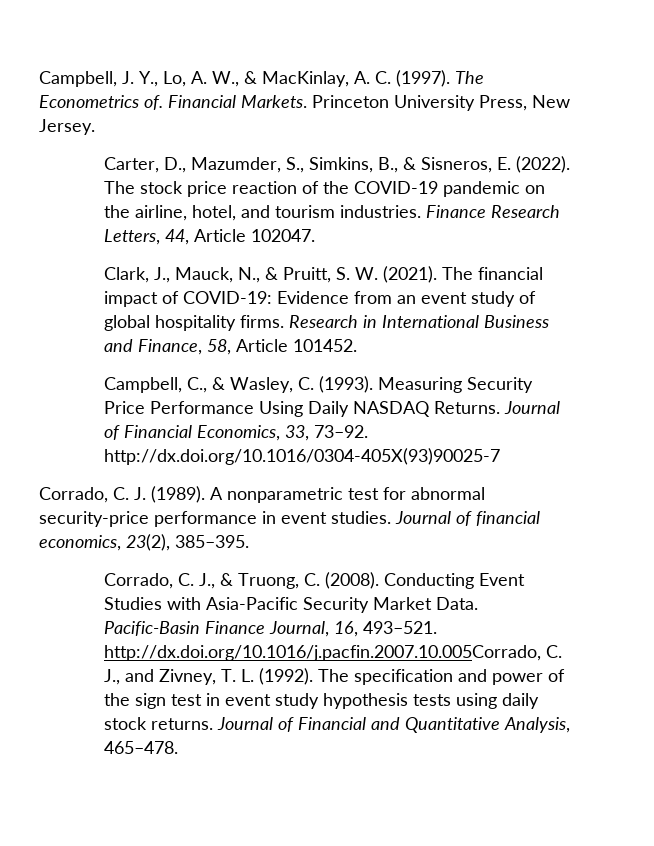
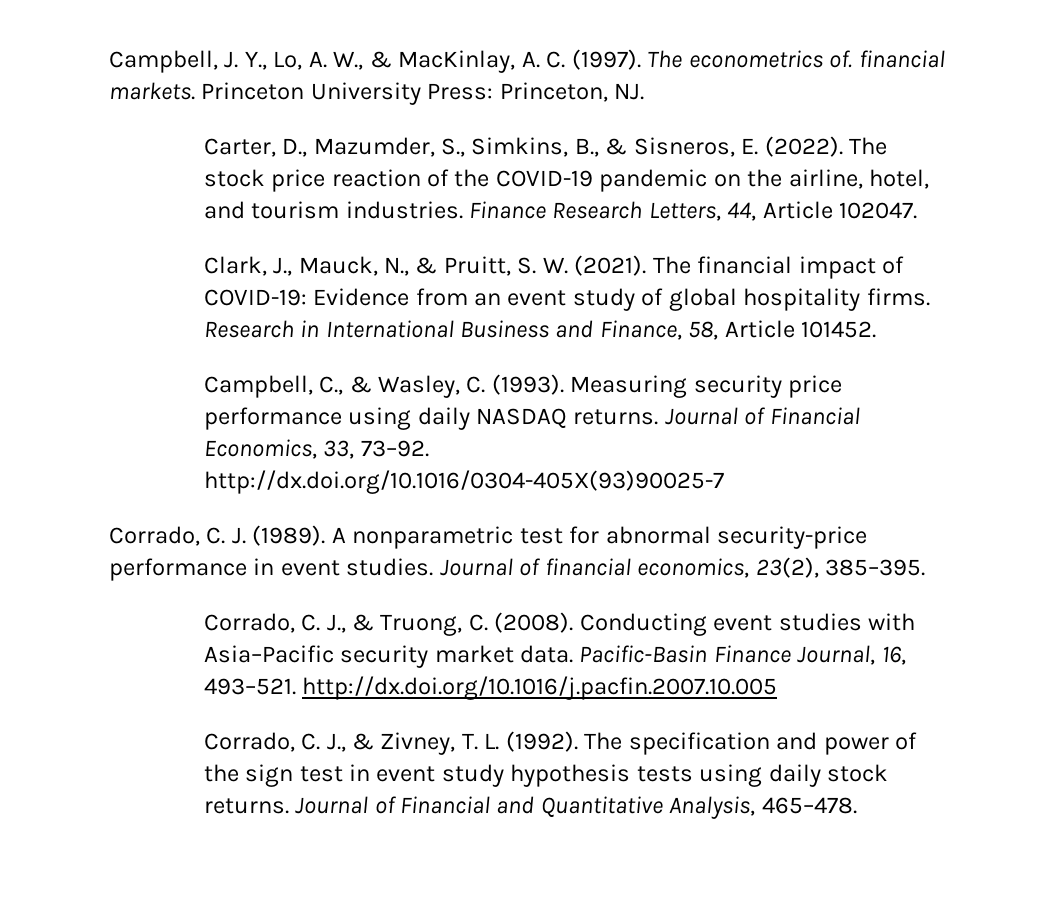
- The Econometrics of. Financial Markets. Princeton University Press, New Jersey.
+ The econometrics of. financial markets. Princeton University Press: Princeton, NJ.
- Measuring Security Price Performance Using Daily NASDAQ Returns.
+ Measuring security price performance using daily NASDAQ returns.
- Conducting Event Studies with Asia-Pacific Security Market Data.
+ Conducting event studies with Asia–Pacific security market data.
- Pacific-Basin Finance Journal, 16, 493–521. http://dx.doi.org/10.1016/j.pacfin.2007.10.005Corrado, C. J., and Zivney, T. L. (1992).
+ Pacific-Basin Finance Journal, 16, 493–521. http://dx.doi.org/10.1016/j.pacfin.2007.10.005
+ Corrado, C. J., & Zivney, T. L. (1992).

